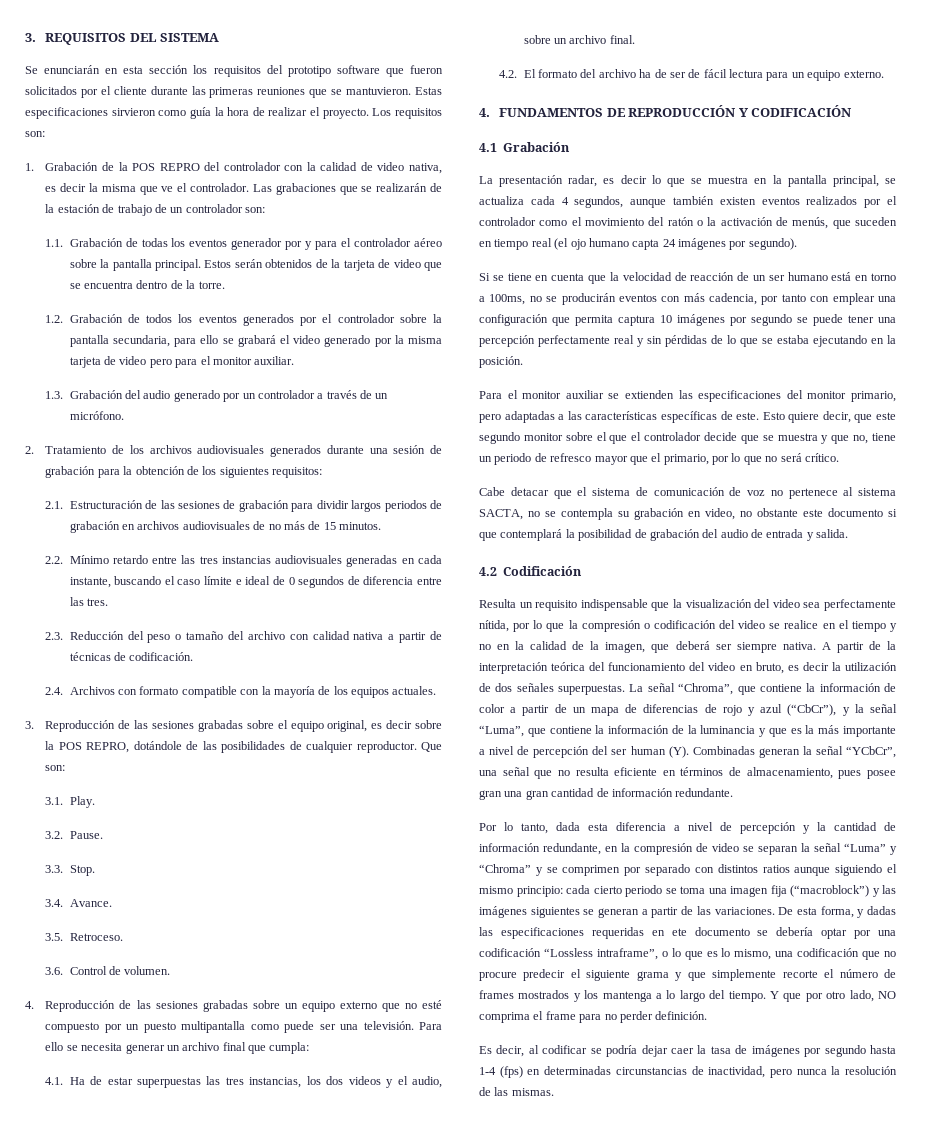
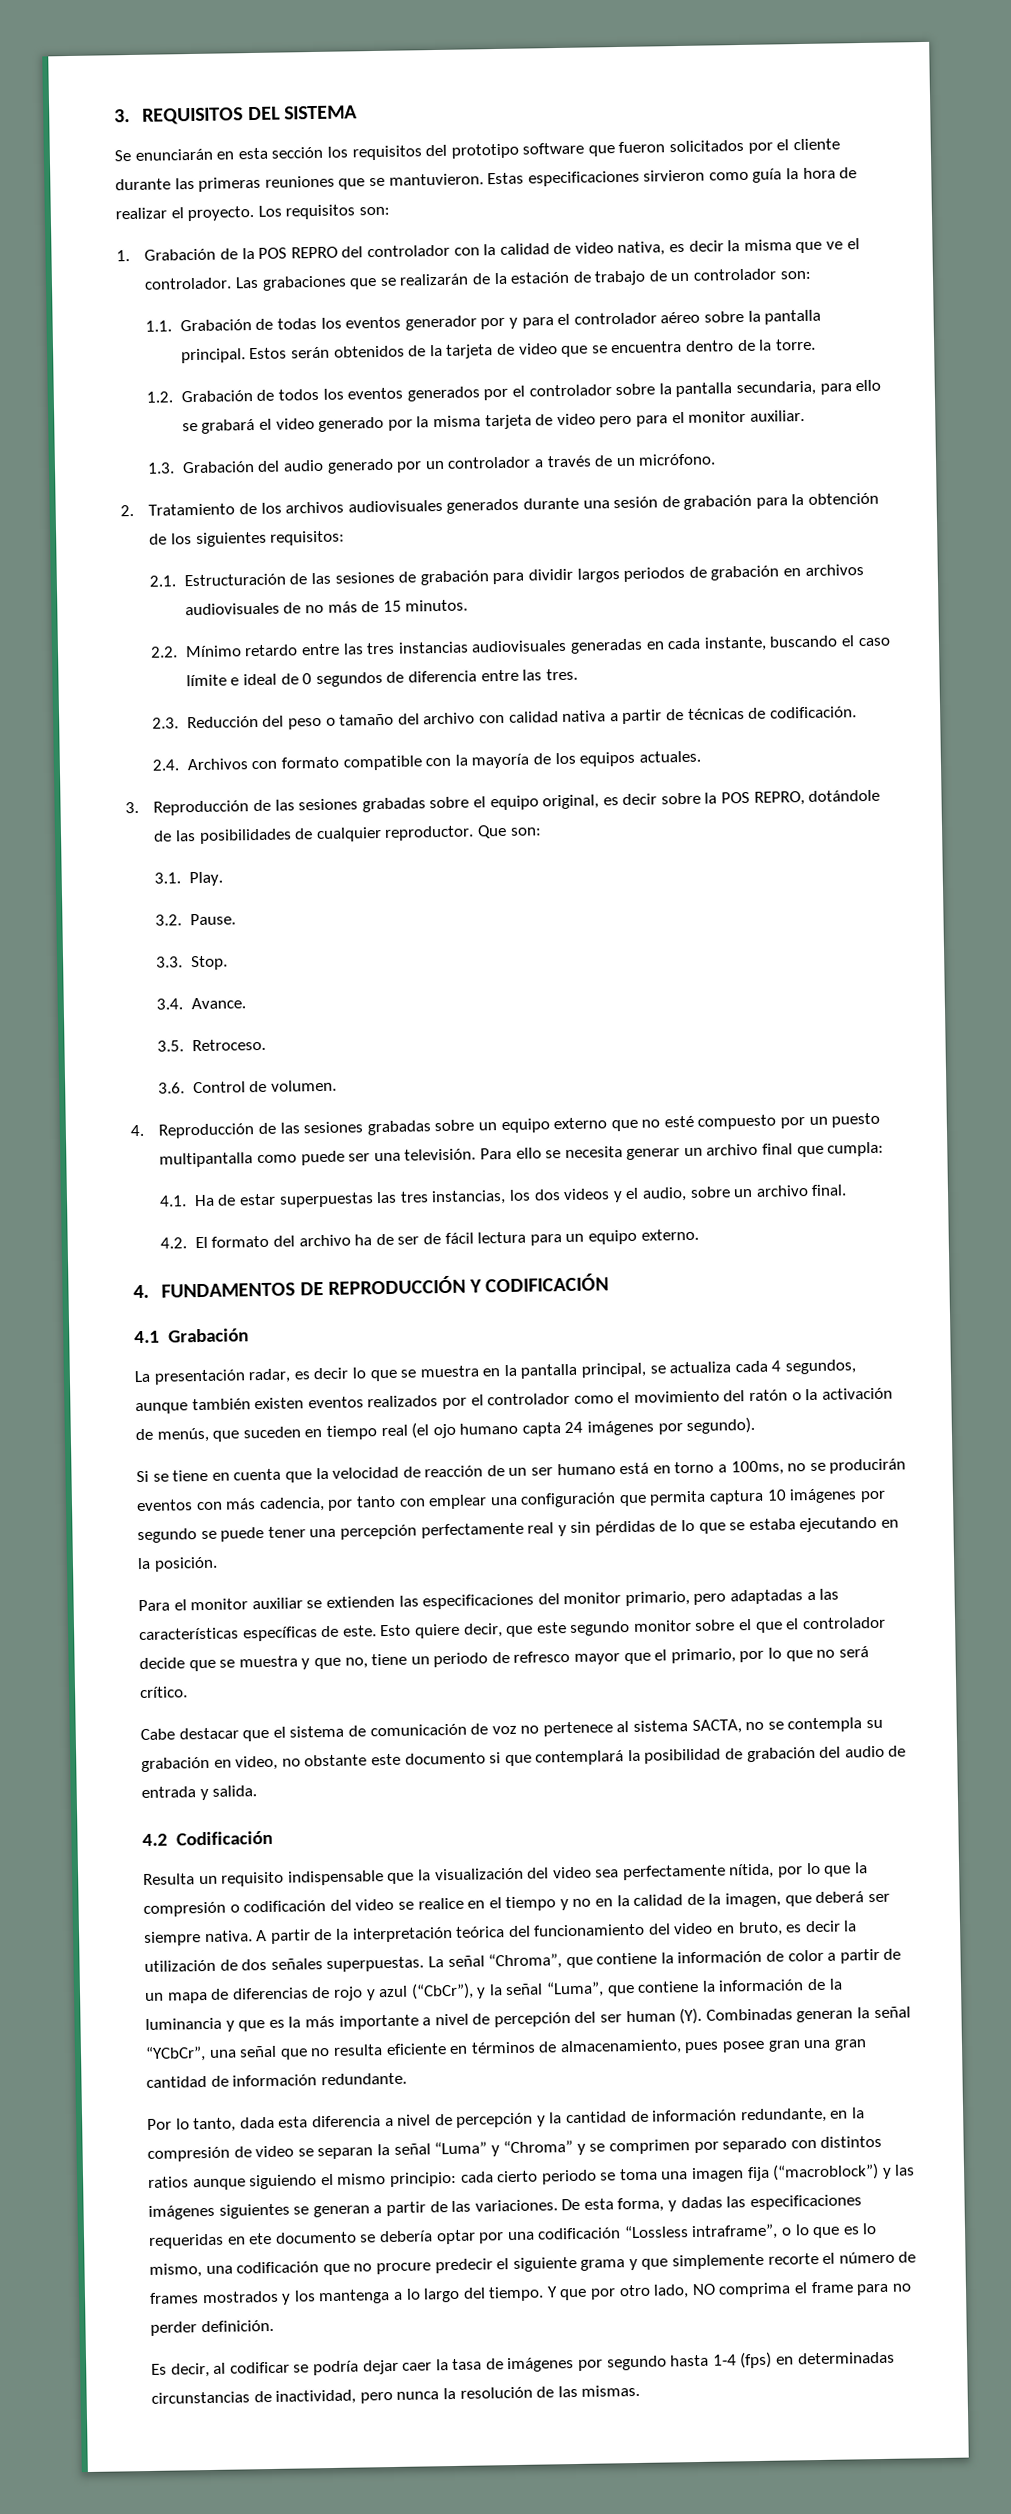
- Cabe detacar que el sistema de comunicación de voz no pertenece al sistema SACTA, no se contempla su grabación en video, no obstante este documento si que contemplará la posibilidad de grabación del audio de entrada y salida.
+ Cabe destacar que el sistema de comunicación de voz no pertenece al sistema SACTA, no se contempla su grabación en video, no obstante este documento si que contemplará la posibilidad de grabación del audio de entrada y salida.

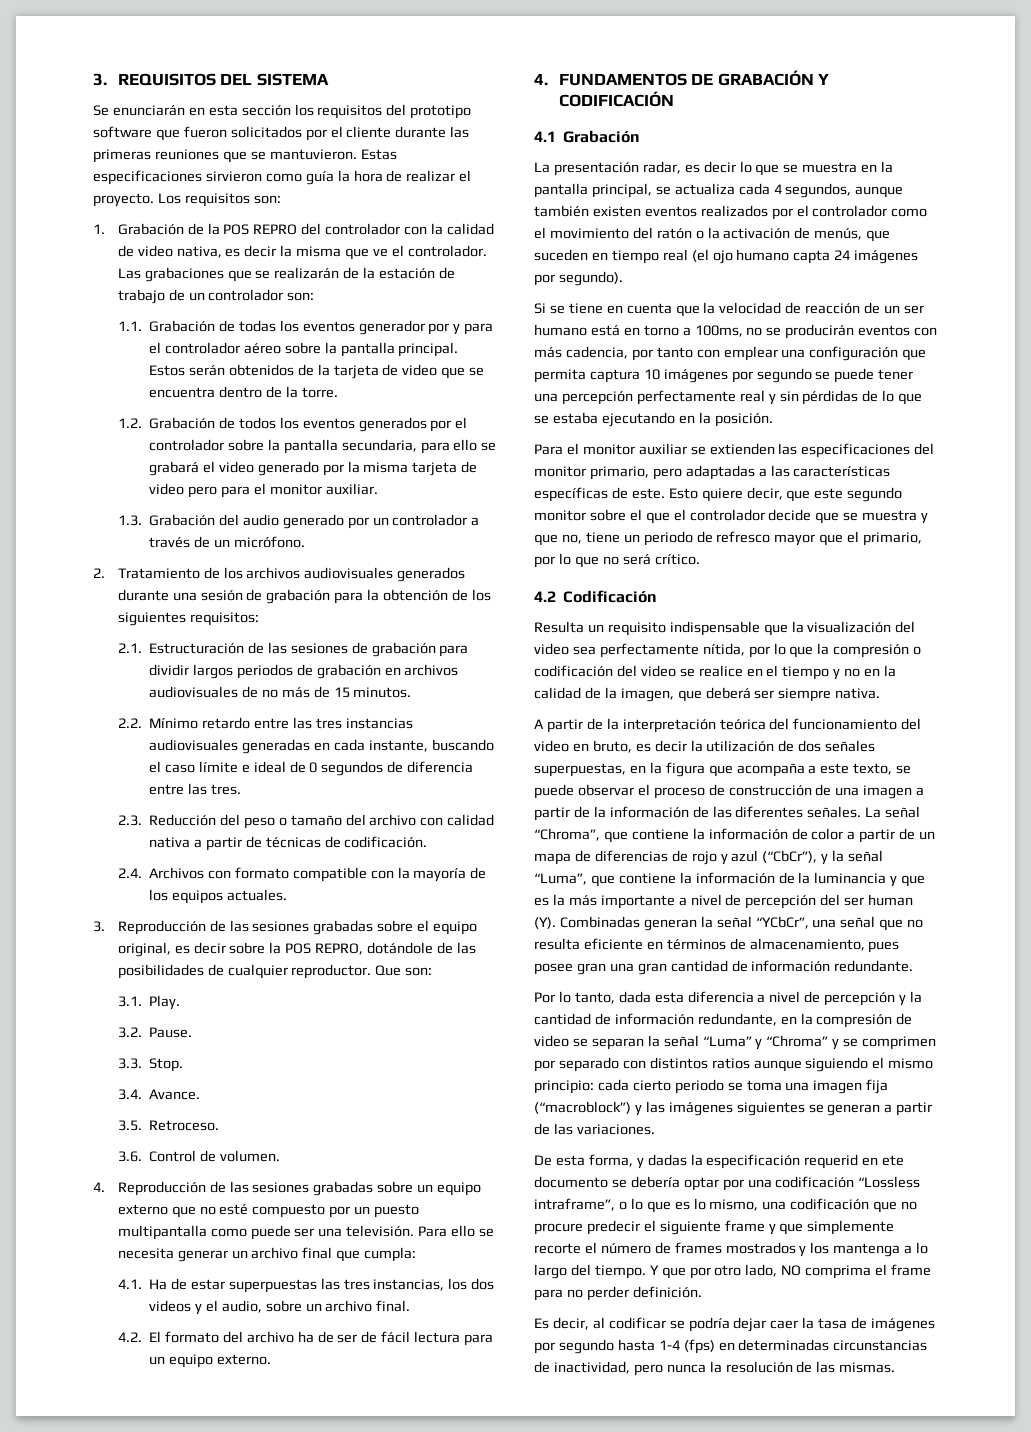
- 4. FUNDAMENTOS DE REPRODUCCIÓN Y CODIFICACIÓN
+ 4. FUNDAMENTOS DE GRABACIÓN Y CODIFICACIÓN
- Cabe destacar que el sistema de comunicación de voz no pertenece al sistema SACTA, no se contempla su grabación en video, no obstante este documento si que contemplará la posibilidad de grabación del audio de entrada y salida.
- Resulta un requisito indispensable que la visualización del video sea perfectamente nítida, por lo que la compresión o codificación del video se realice en el tiempo y no en la calidad de la imagen, que deberá ser siempre nativa. A partir de la interpretación teórica del funcionamiento del video en bruto, es decir la utilización de dos señales superpuestas.
+ Resulta un requisito indispensable que la visualización del video sea perfectamente nítida, por lo que la compresión o codificación del video se realice en el tiempo y no en la calidad de la imagen, que deberá ser siempre nativa.
+ A partir de la interpretación teórica del funcionamiento del video en bruto, es decir la utilización de dos señales superpuestas, en la figura que acompaña a este texto, se puede observar el proceso de construcción de una imagen a partir de la información de las diferentes señales.
- cada cierto periodo se toma una imagen fija (“macroblock”) y las imágenes siguientes se generan a partir de las variaciones. De esta forma, y dadas las especificaciones requeridas en ete documento se debería optar por una codificación “Lossless intraframe”, o lo que es lo mismo, una codificación que no procure predecir el siguiente grama y que simplemente recorte el número de frames mostrados y los mantenga a lo largo del tiempo.
+ cada cierto periodo se toma una imagen fija (“macroblock”) y las imágenes siguientes se generan a partir de las variaciones.
+ De esta forma, y dadas la especificación requerid en ete documento se debería optar por una codificación “Lossless intraframe”, o lo que es lo mismo, una codificación que no procure predecir el siguiente frame y que simplemente recorte el número de frames mostrados y los mantenga a lo largo del tiempo.

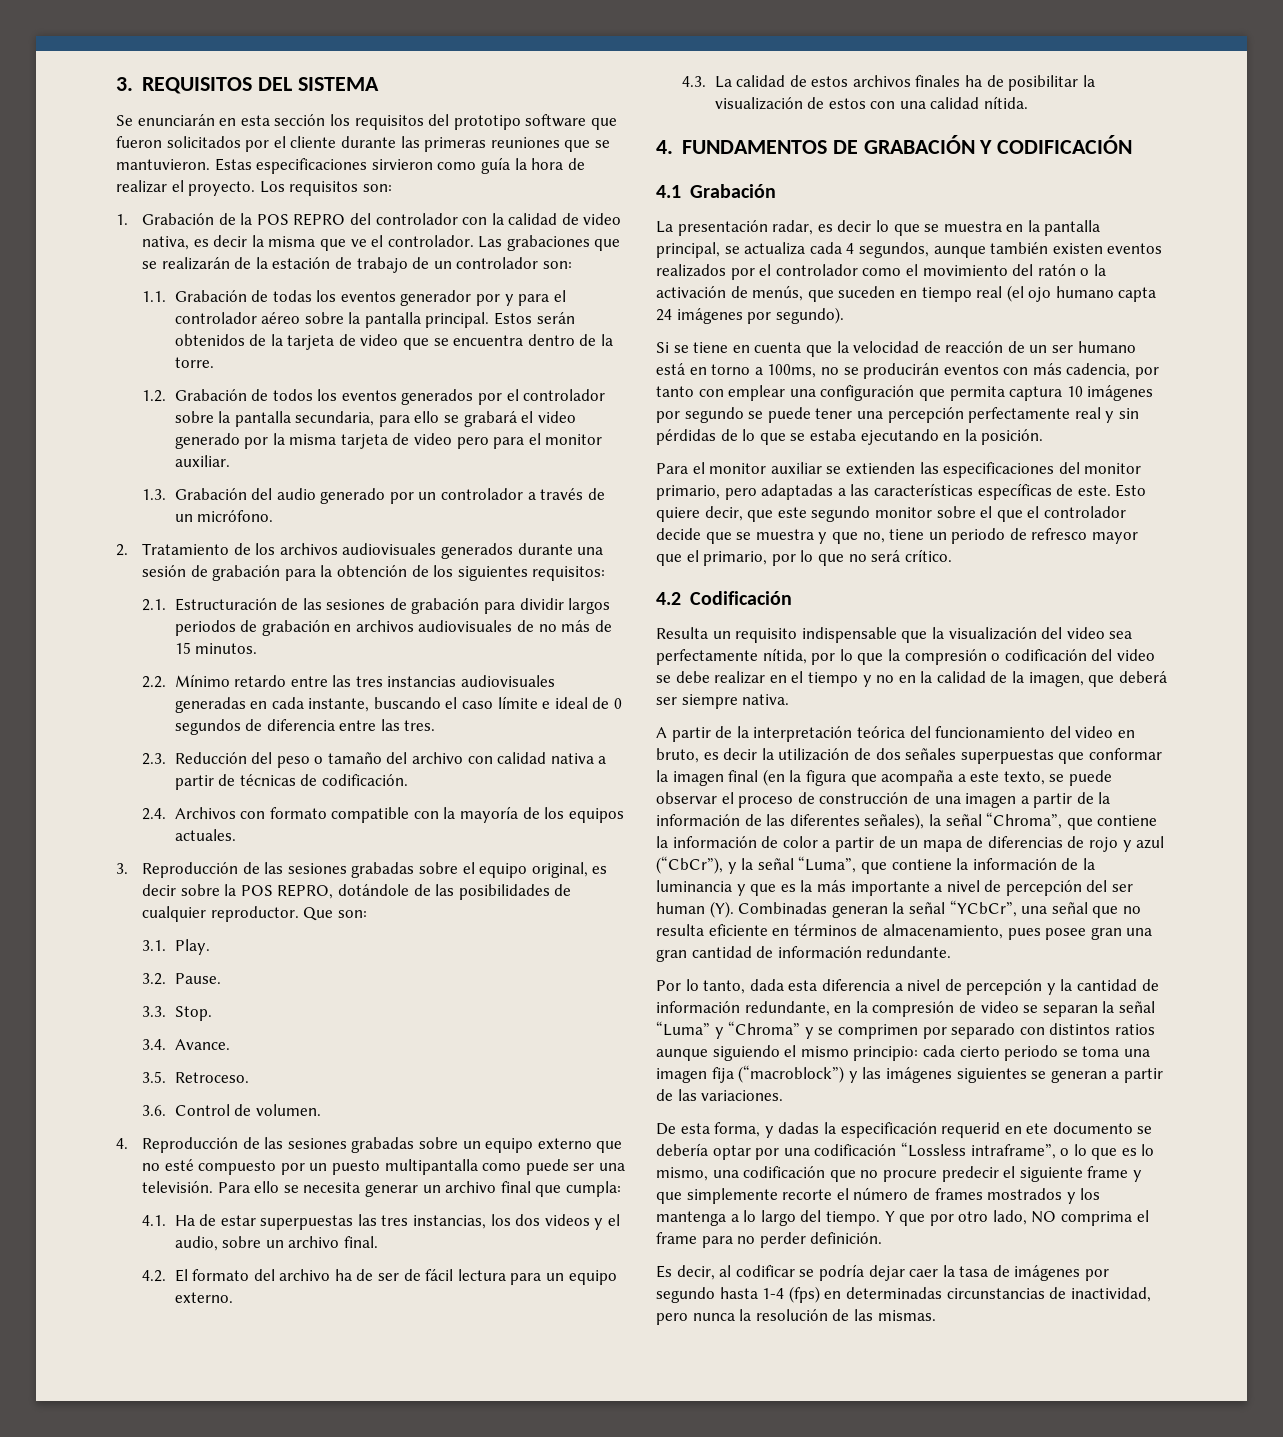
+ 4.3. La calidad de estos archivos finales ha de posibilitar la visualización de estos con una calidad nítida.
- Resulta un requisito indispensable que la visualización del video sea perfectamente nítida, por lo que la compresión o codificación del video se realice en el tiempo y no en la calidad de la imagen, que deberá ser siempre nativa.
+ Resulta un requisito indispensable que la visualización del video sea perfectamente nítida, por lo que la compresión o codificación del video se debe realizar en el tiempo y no en la calidad de la imagen, que deberá ser siempre nativa.
- A partir de la interpretación teórica del funcionamiento del video en bruto, es decir la utilización de dos señales superpuestas, en la figura que acompaña a este texto, se puede observar el proceso de construcción de una imagen a partir de la información de las diferentes señales. La señal “Chroma”, que contiene la información de color a partir de un mapa de diferencias de rojo y azul (“CbCr”), y la señal “Luma”, que contiene la información de la luminancia y que es la más importante a nivel de percepción del ser human (Y). Combinadas generan la señal “YCbCr”, una señal que no resulta eficiente en términos de almacenamiento, pues posee gran una gran cantidad de información redundante.
+ A partir de la interpretación teórica del funcionamiento del video en bruto, es decir la utilización de dos señales superpuestas que conformar la imagen final (en la figura que acompaña a este texto, se puede observar el proceso de construcción de una imagen a partir de la información de las diferentes señales), la señal “Chroma”, que contiene la información de color a partir de un mapa de diferencias de rojo y azul (“CbCr”), y la señal “Luma”, que contiene la información de la luminancia y que es la más importante a nivel de percepción del ser human (Y). Combinadas generan la señal “YCbCr”, una señal que no resulta eficiente en términos de almacenamiento, pues posee gran una gran cantidad de información redundante.

